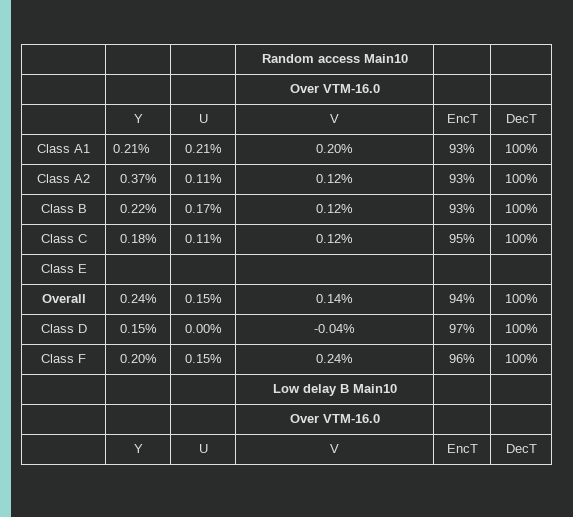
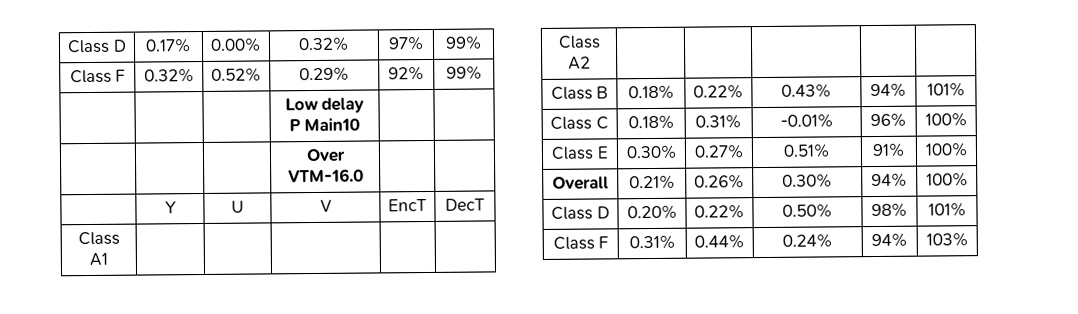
- | | | Random access Main10 | |
+ Class D | 0.17% | 0.00% | 0.32% | 97% | 99%
+ Class F | 0.32% | 0.52% | 0.29% | 92% | 99%
+ | | | Low delay P Main10 | |
- Class A1 | 0.21% | 0.21% | 0.20% | 93% | 100%
- Class A2 | 0.37% | 0.11% | 0.12% | 93% | 100%
+ Class A1 | | | | |
+ Class A2 | | | | |
- Class B | 0.22% | 0.17% | 0.12% | 93% | 100%
+ Class B | 0.18% | 0.22% | 0.43% | 94% | 101%
- Class C | 0.18% | 0.11% | 0.12% | 95% | 100%
+ Class C | 0.18% | 0.31% | -0.01% | 96% | 100%
- Class E | | | | |
- Overall | 0.24% | 0.15% | 0.14% | 94% | 100%
+ Class E | 0.30% | 0.27% | 0.51% | 91% | 100%
+ Overall | 0.21% | 0.26% | 0.30% | 94% | 100%
- Class D | 0.15% | 0.00% | -0.04% | 97% | 100%
- Class F | 0.20% | 0.15% | 0.24% | 96% | 100%
- | | | Low delay B Main10 | |
- | | | Over VTM-16.0 | |
- | Y | U | V | EncT | DecT
+ Class D | 0.20% | 0.22% | 0.50% | 98% | 101%
+ Class F | 0.31% | 0.44% | 0.24% | 94% | 103%

